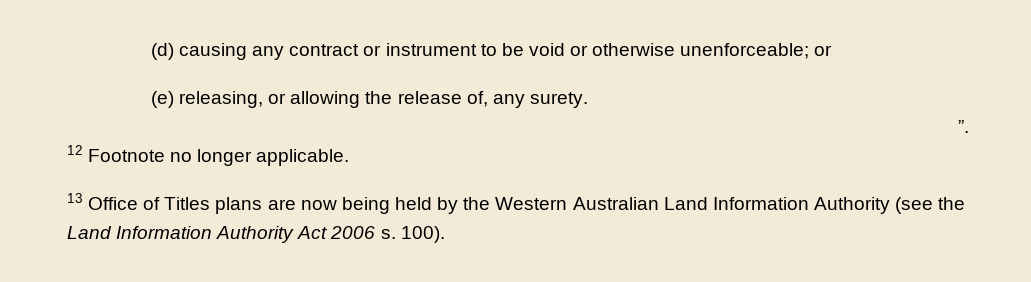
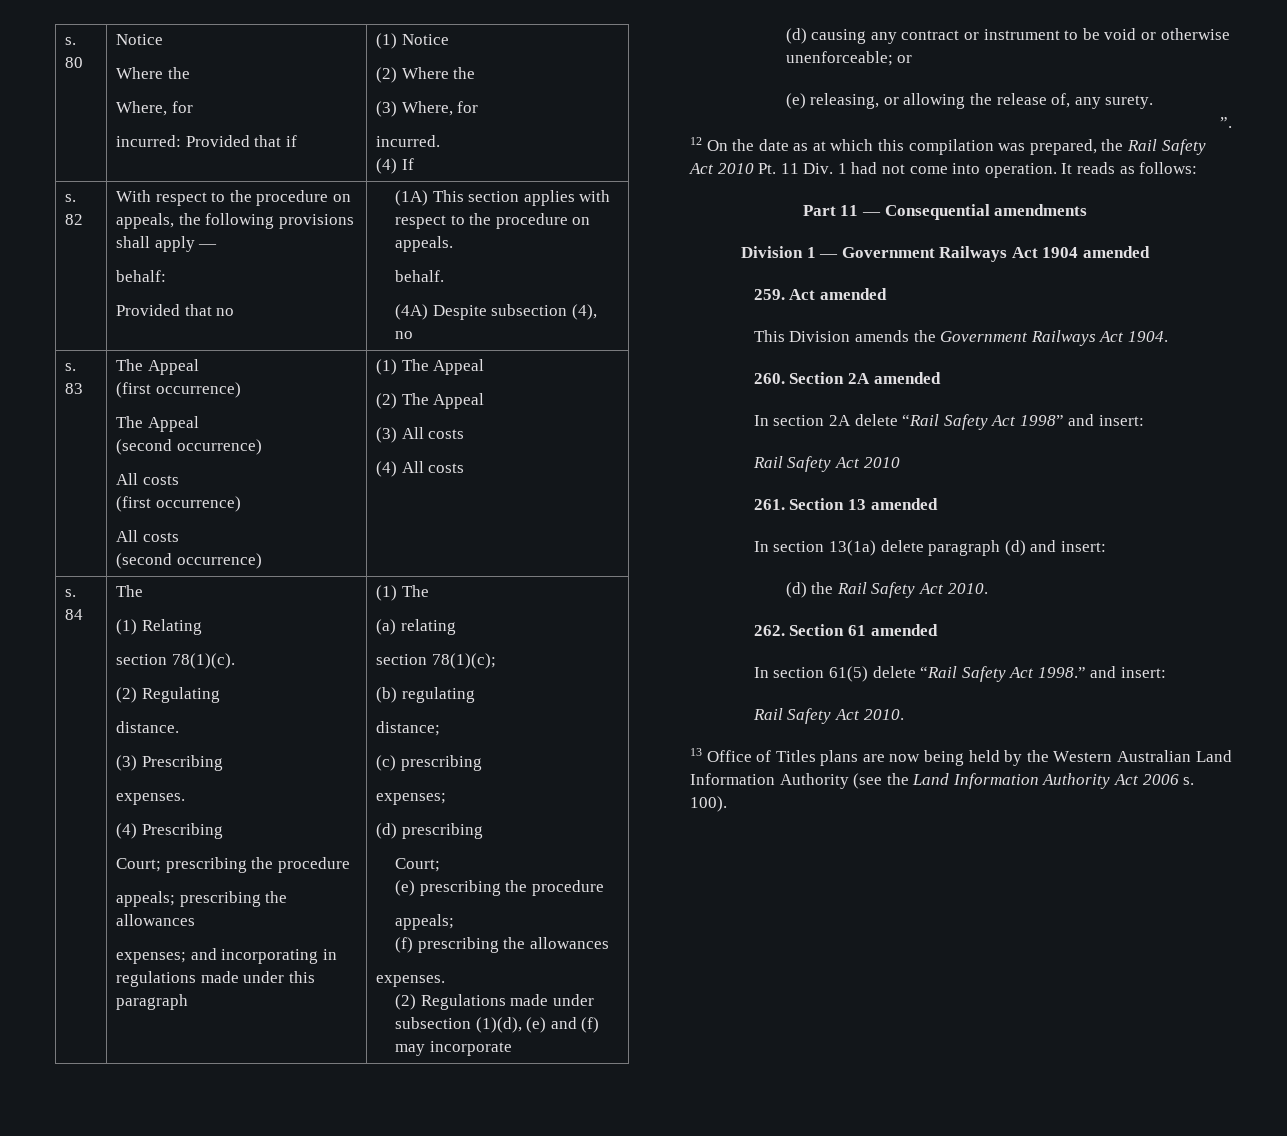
+ s. 80 | Notice
+ Where the
+ Where, for
+ incurred: Provided that if | (1) Notice
+ (2) Where the
+ (3) Where, for
+ incurred.
+ (4) If
+ s. 82 | With respect to the procedure on appeals, the following provisions shall apply —
+ behalf:
+ Provided that no | (1A) This section applies with respect to the procedure on appeals.
+ behalf.
+ (4A) Despite subsection (4), no
+ s. 83 | The Appeal
+ (first occurrence)
+ The Appeal
+ (second occurrence)
+ All costs
+ (first occurrence)
+ All costs
+ (second occurrence) | (1) The Appeal
+ (2) The Appeal
+ (3) All costs
+ (4) All costs
+ s. 84 | The
+ (1) Relating
+ section 78(1)(c).
+ (2) Regulating
+ distance.
+ (3) Prescribing
+ expenses.
+ (4) Prescribing
+ Court; prescribing the procedure
+ appeals; prescribing the allowances
+ expenses; and incorporating in regulations made under this paragraph | (1) The
+ (a) relating
+ section 78(1)(c);
+ (b) regulating
+ distance;
+ (c) prescribing
+ expenses;
+ (d) prescribing
+ Court;
+ (e) prescribing the procedure
+ appeals;
+ (f) prescribing the allowances
+ expenses.
+ (2) Regulations made under subsection (1)(d), (e) and (f) may incorporate
- 12 Footnote no longer applicable.
+ 12 On the date as at which this compilation was prepared, the Rail Safety Act 2010 Pt. 11 Div. 1 had not come into operation. It reads as follows:
+ Part 11 — Consequential amendments
+ Division 1 — Government Railways Act 1904 amended
+ 259. Act amended
+ This Division amends the Government Railways Act 1904.
+ 260. Section 2A amended
+ In section 2A delete “Rail Safety Act 1998” and insert:
+ Rail Safety Act 2010
+ 261. Section 13 amended
+ In section 13(1a) delete paragraph (d) and insert:
+ (d) the Rail Safety Act 2010.
+ 262. Section 61 amended
+ In section 61(5) delete “Rail Safety Act 1998.” and insert:
+ Rail Safety Act 2010.

